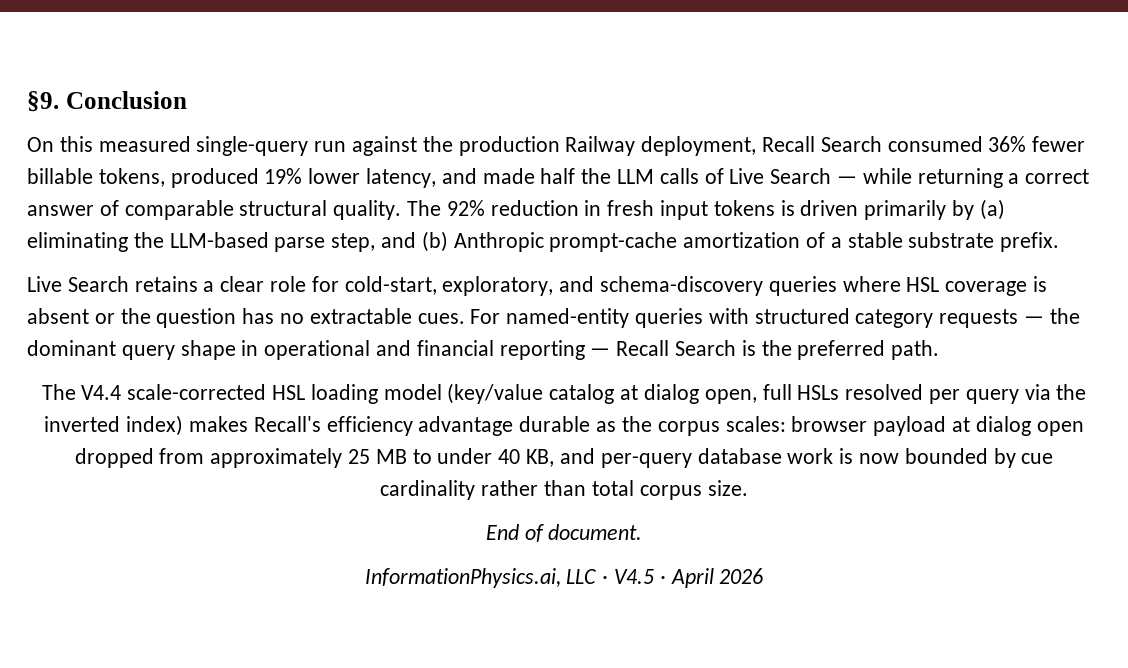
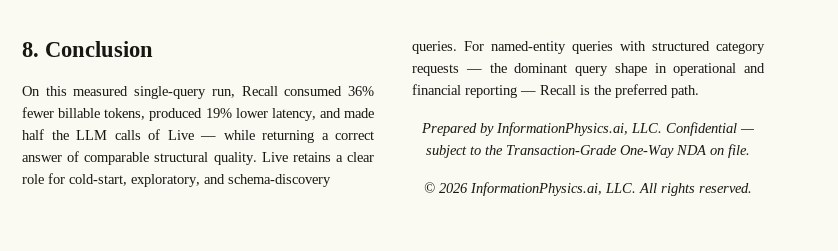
- §9. Conclusion
+ 8. Conclusion
- On this measured single-query run against the production Railway deployment, Recall Search consumed 36% fewer billable tokens, produced 19% lower latency, and made half the LLM calls of Live Search — while returning a correct answer of comparable structural quality.
+ On this measured single-query run, Recall consumed 36% fewer billable tokens, produced 19% lower latency, and made half the LLM calls of Live — while returning a correct answer of comparable structural quality.
- The 92% reduction in fresh input tokens is driven primarily by (a) eliminating the LLM-based parse step, and (b) Anthropic prompt-cache amortization of a stable substrate prefix.
- Live Search retains a clear role for cold-start, exploratory, and schema-discovery queries where HSL coverage is absent or the question has no extractable cues.
+ Live retains a clear role for cold-start, exploratory, and schema-discovery queries.
- For named-entity queries with structured category requests — the dominant query shape in operational and financial reporting — Recall Search is the preferred path.
+ For named-entity queries with structured category requests — the dominant query shape in operational and financial reporting — Recall is the preferred path.
- The V4.4 scale-corrected HSL loading model (key/value catalog at dialog open, full HSLs resolved per query via the inverted index) makes Recall's efficiency advantage durable as the corpus scales: browser payload at dialog open dropped from approximately 25 MB to under 40 KB, and per-query database work is now bounded by cue cardinality rather than total corpus size.
- End of document.
- InformationPhysics.ai, LLC · V4.5 · April 2026
+ Prepared by InformationPhysics.ai, LLC. Confidential — subject to the Transaction-Grade One-Way NDA on file.
+ © 2026 InformationPhysics.ai, LLC. All rights reserved.

